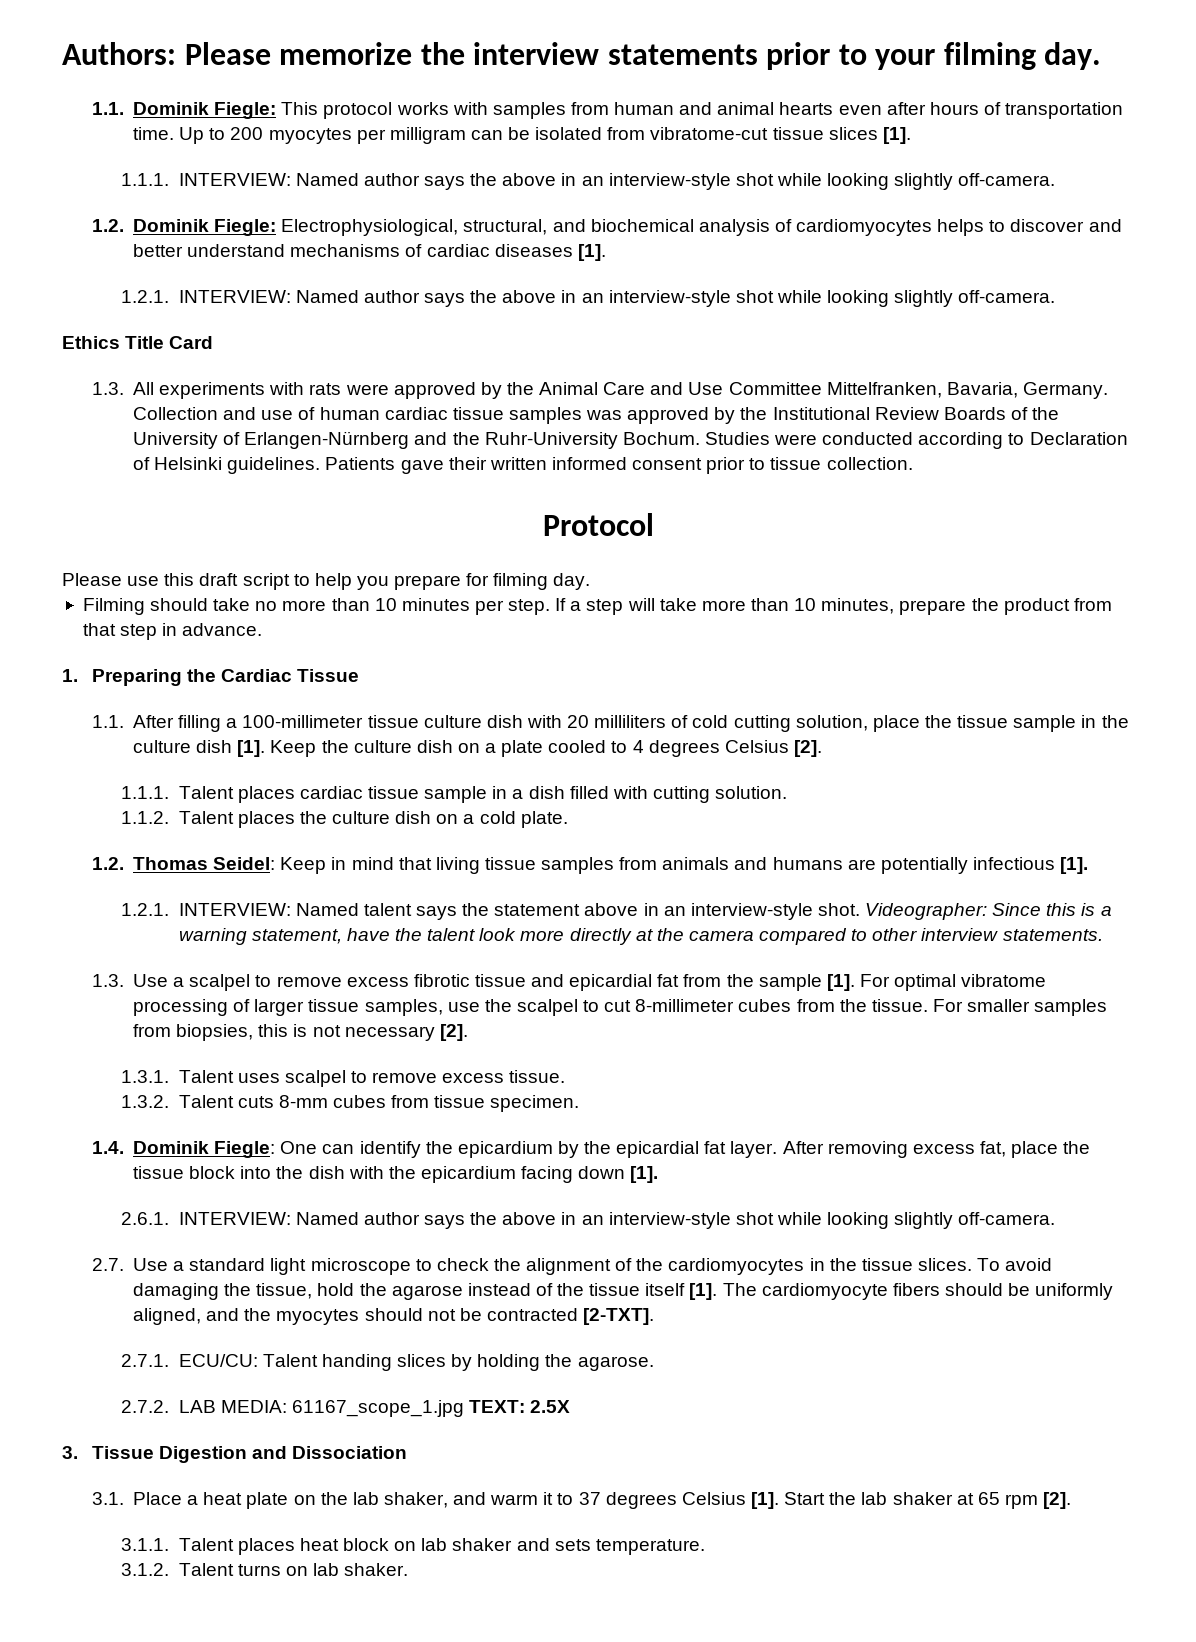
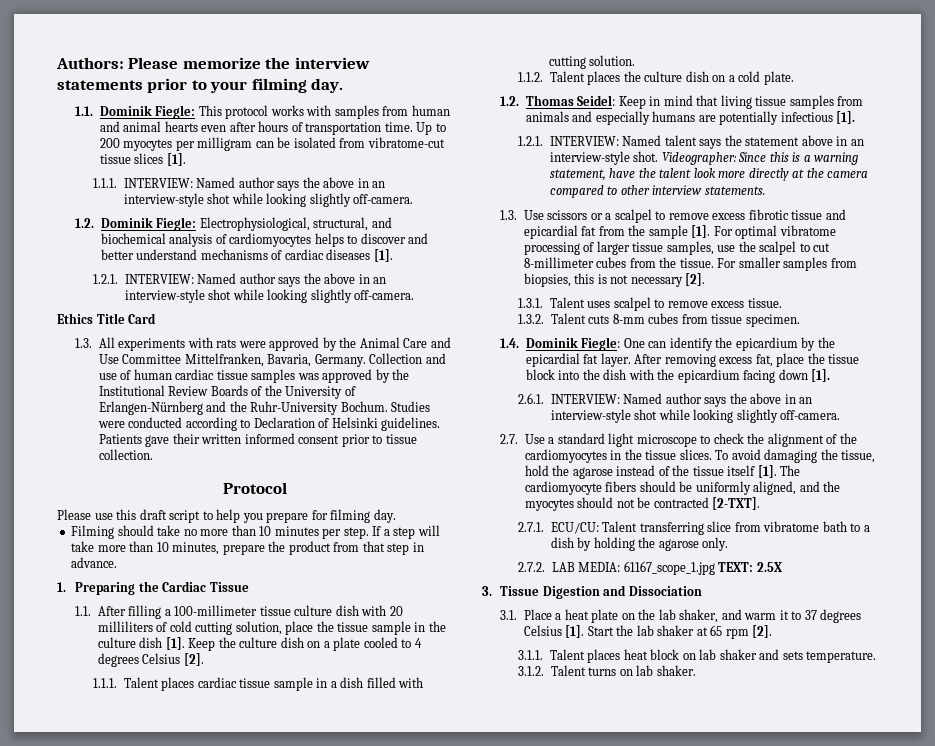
- 1.2. Thomas Seidel: Keep in mind that living tissue samples from animals and humans are potentially infectious [1].
+ 1.2. Thomas Seidel: Keep in mind that living tissue samples from animals and especially humans are potentially infectious [1].
- 1.3. Use a scalpel to remove excess fibrotic tissue and epicardial fat from the sample [1].
+ 1.3. Use scissors or a scalpel to remove excess fibrotic tissue and epicardial fat from the sample [1].
- 2.7.1. ECU/CU: Talent handing slices by holding the agarose.
+ 2.7.1. ECU/CU: Talent transferring slice from vibratome bath to a dish by holding the agarose only.

